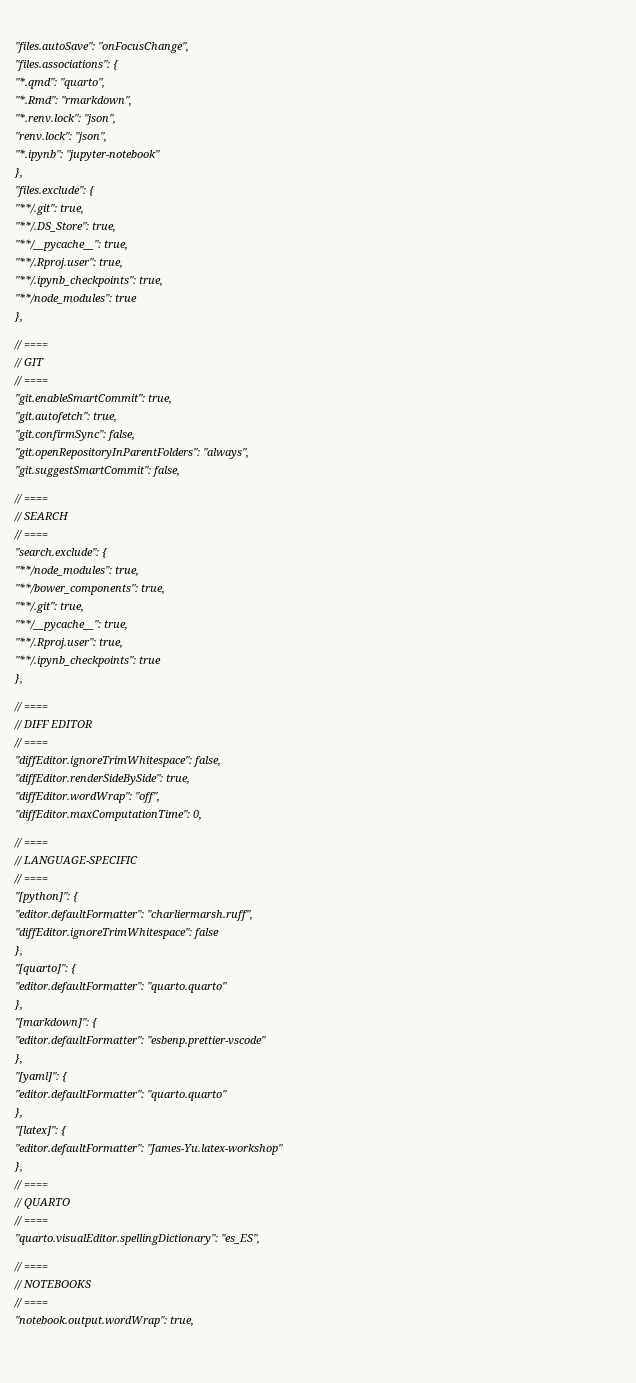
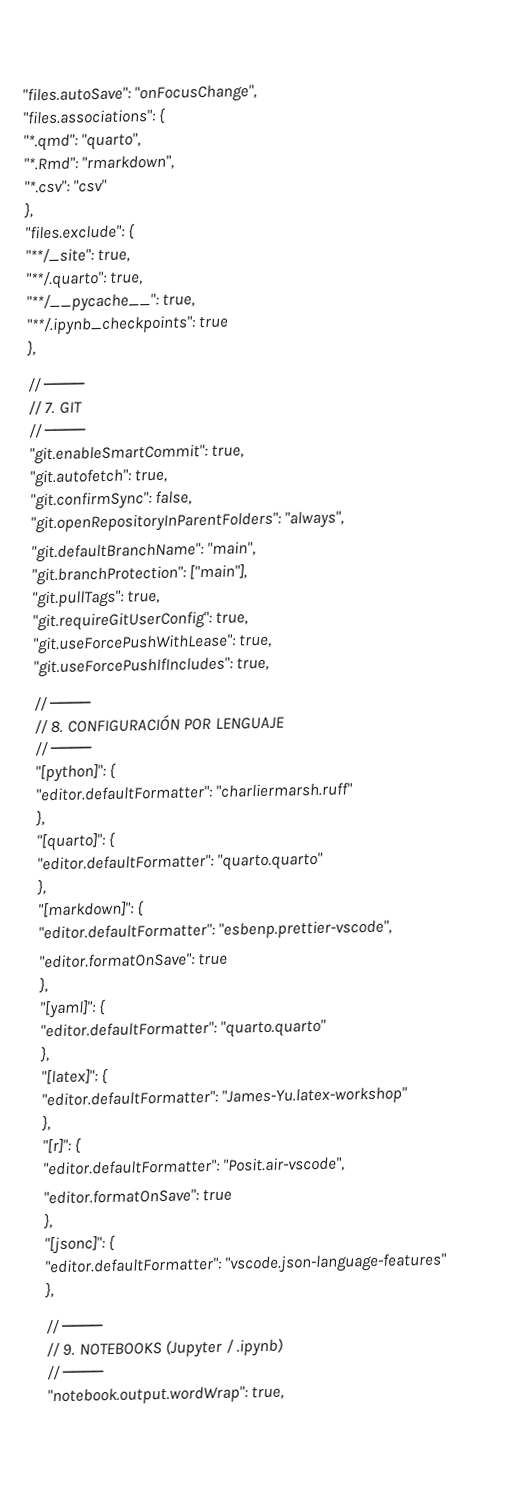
- "*.renv.lock": "json",
- "renv.lock": "json",
- "*.ipynb": "jupyter-notebook"
+ "*.csv": "csv"
  "files.exclude": {
- "**/.git": true,
- "**/.DS_Store": true,
+ "**/_site": true,
+ "**/.quarto": true,
  "**/__pycache__": true,
- "**/.Rproj.user": true,
- "**/.ipynb_checkpoints": true,
- "**/node_modules": true
+ "**/.ipynb_checkpoints": true
  },
- // ====
- // GIT
- // ====
+ // ────
+ // 7. GIT
+ // ────
- "git.suggestSmartCommit": false,
- // ====
- // SEARCH
- // ====
- "search.exclude": {
- "**/node_modules": true,
- "**/bower_components": true,
- "**/.git": true,
- "**/__pycache__": true,
- "**/.Rproj.user": true,
- "**/.ipynb_checkpoints": true
- },
- // ====
- // DIFF EDITOR
- // ====
- "diffEditor.ignoreTrimWhitespace": false,
- "diffEditor.renderSideBySide": true,
- "diffEditor.wordWrap": "off",
- "diffEditor.maxComputationTime": 0,
- // ====
- // LANGUAGE-SPECIFIC
- // ====
+ "git.defaultBranchName": "main",
+ "git.branchProtection": ["main"],
+ "git.pullTags": true,
+ "git.requireGitUserConfig": true,
+ "git.useForcePushWithLease": true,
+ "git.useForcePushIfIncludes": true,
+ // ────
+ // 8. CONFIGURACIÓN POR LENGUAJE
+ // ────
- "editor.defaultFormatter": "charliermarsh.ruff",
- "diffEditor.ignoreTrimWhitespace": false
+ "editor.defaultFormatter": "charliermarsh.ruff"
- "editor.defaultFormatter": "esbenp.prettier-vscode"
+ "editor.defaultFormatter": "esbenp.prettier-vscode",
+ "editor.formatOnSave": true
  "editor.defaultFormatter": "James-Yu.latex-workshop"
  },
- // ====
- // QUARTO
- // ====
- "quarto.visualEditor.spellingDictionary": "es_ES",
- // ====
- // NOTEBOOKS
- // ====
+ "[r]": {
+ "editor.defaultFormatter": "Posit.air-vscode",
+ "editor.formatOnSave": true
+ },
+ "[jsonc]": {
+ "editor.defaultFormatter": "vscode.json-language-features"
+ },
+ // ────
+ // 9. NOTEBOOKS (Jupyter / .ipynb)
+ // ────

